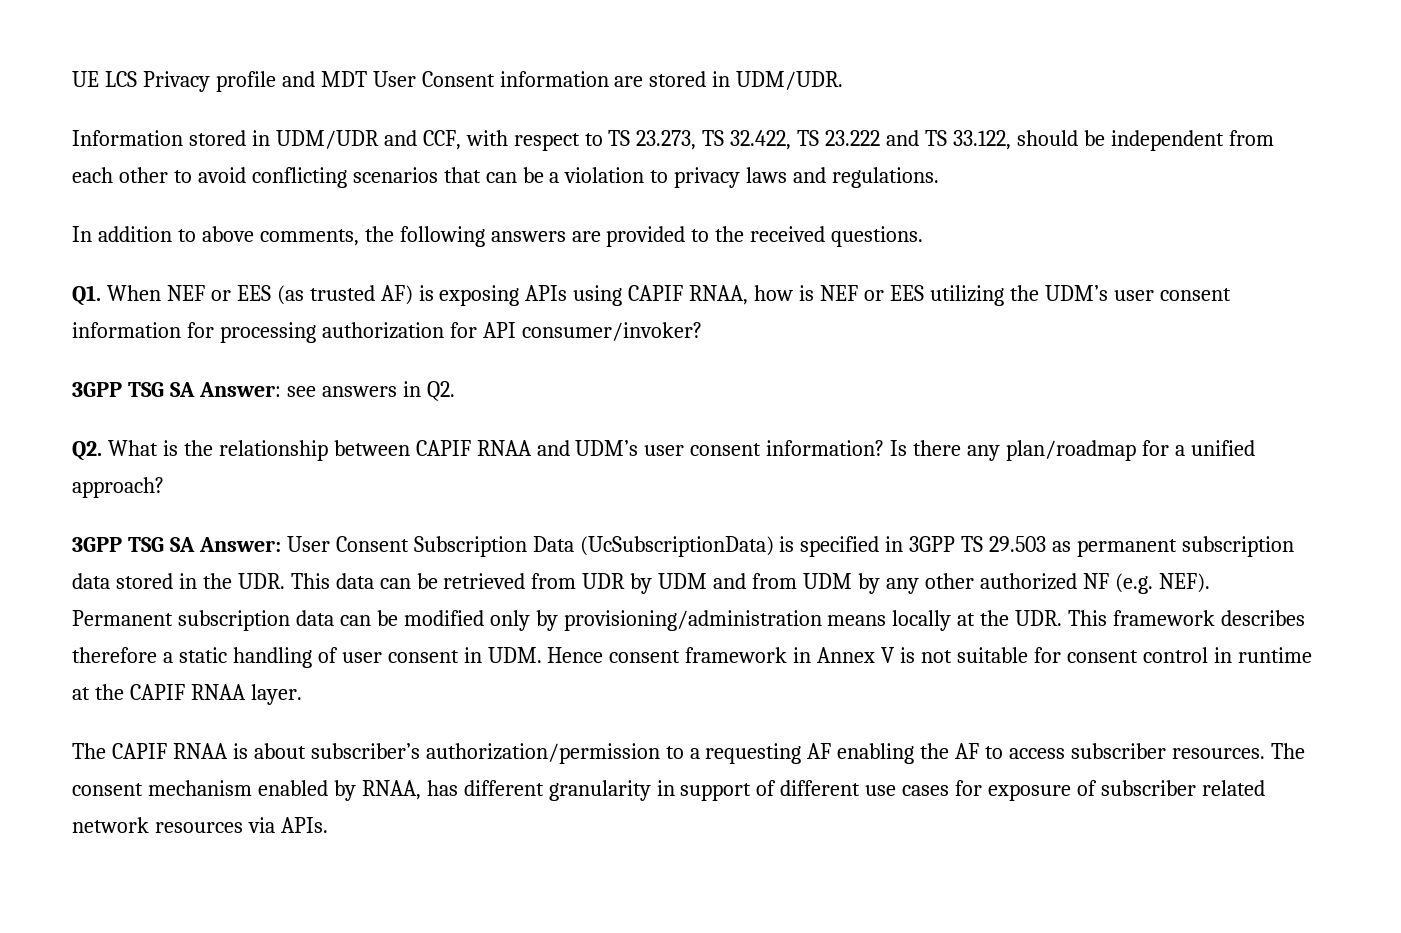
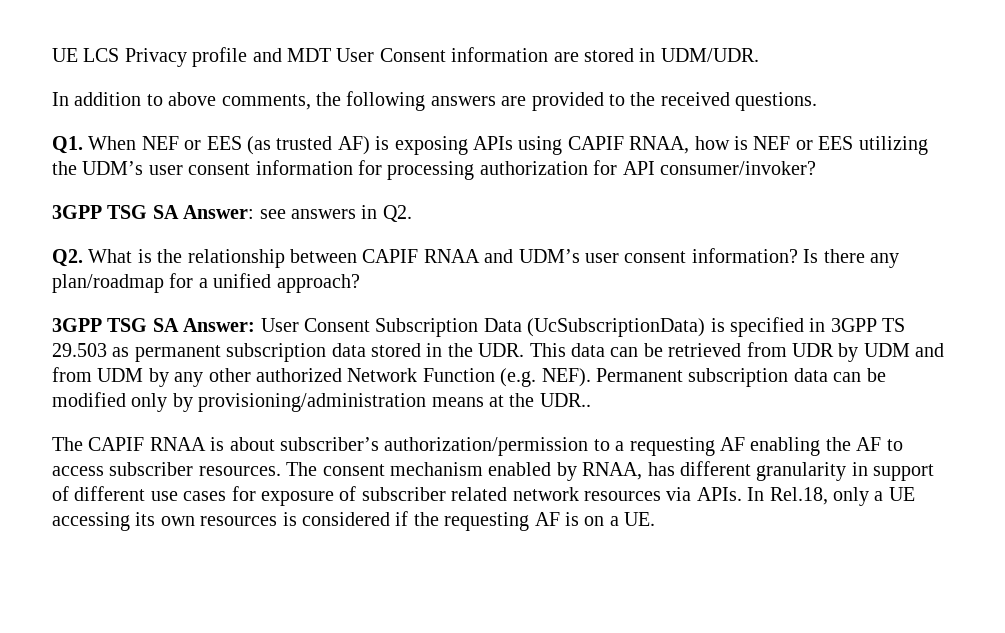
- Information stored in UDM/UDR and CCF, with respect to TS 23.273, TS 32.422, TS 23.222 and TS 33.122, should be independent from each other to avoid conflicting scenarios that can be a violation to privacy laws and regulations.
- 3GPP TSG SA Answer: User Consent Subscription Data (UcSubscriptionData) is specified in 3GPP TS 29.503 as permanent subscription data stored in the UDR. This data can be retrieved from UDR by UDM and from UDM by any other authorized NF (e.g. NEF).
+ 3GPP TSG SA Answer: User Consent Subscription Data (UcSubscriptionData) is specified in 3GPP TS 29.503 as permanent subscription data stored in the UDR. This data can be retrieved from UDR by UDM and from UDM by any other authorized Network Function (e.g. NEF).
- Permanent subscription data can be modified only by provisioning/administration means locally at the UDR. This framework describes therefore a static handling of user consent in UDM. Hence consent framework in Annex V is not suitable for consent control in runtime at the CAPIF RNAA layer.
+ Permanent subscription data can be modified only by provisioning/administration means at the UDR..
+ In Rel.18, only a UE accessing its own resources is considered if the requesting AF is on a UE.

